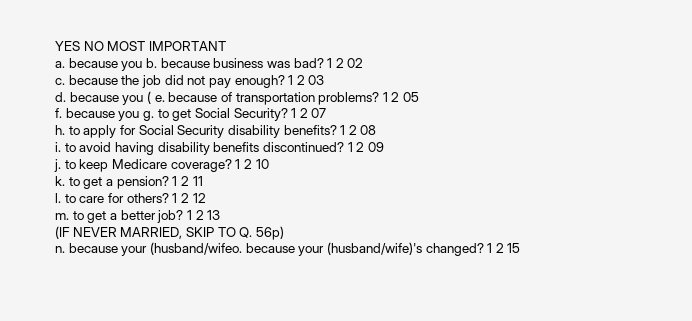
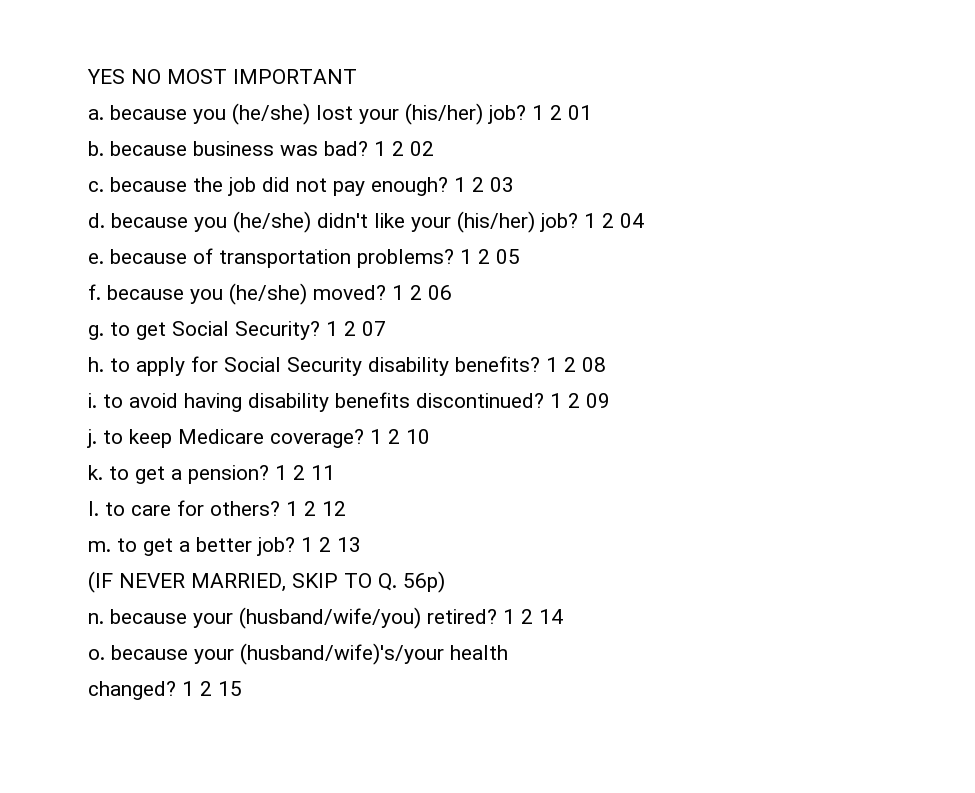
- a. because you b. because business was bad?
+ a. because you (he/she) lost your (his/her) job? 1 2 01
+ b. because business was bad?
- d. because you ( e. because of transportation problems?
+ d. because you (he/she) didn't like your (his/her) job? 1 2 04
+ e. because of transportation problems?
- f. because you g. to get Social Security?
+ f. because you (he/she) moved? 1 2 06
+ g. to get Social Security?
- n. because your (husband/wifeo. because your (husband/wife)'s changed?
+ n. because your (husband/wife/you) retired? 1 2 14
+ o. because your (husband/wife)'s/your health
+ changed?

